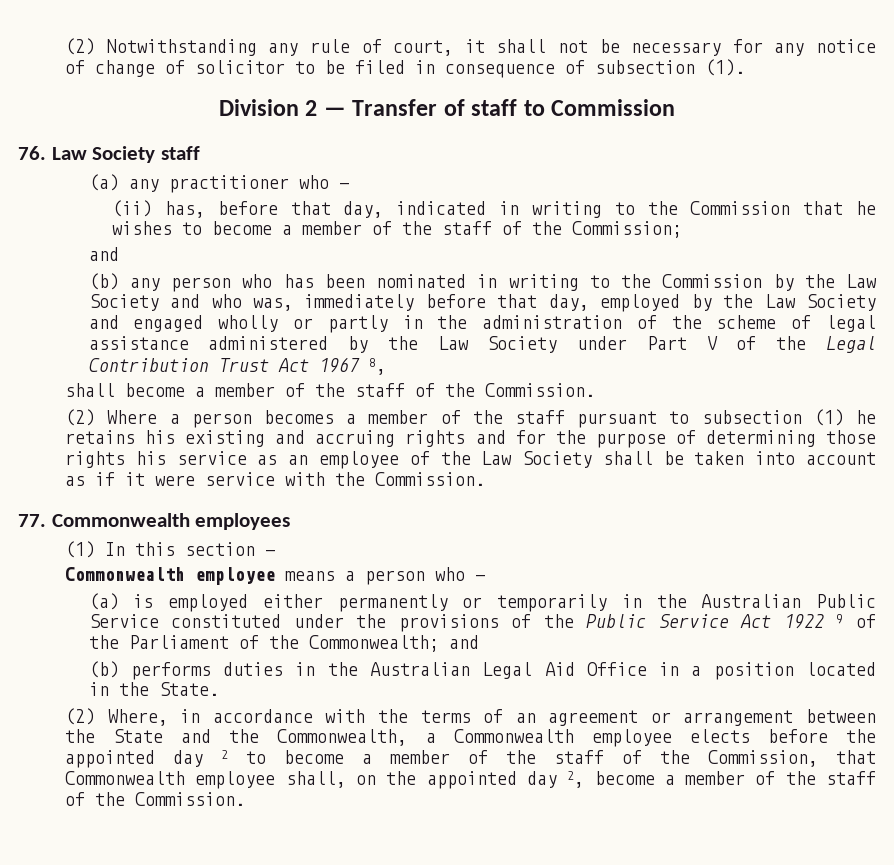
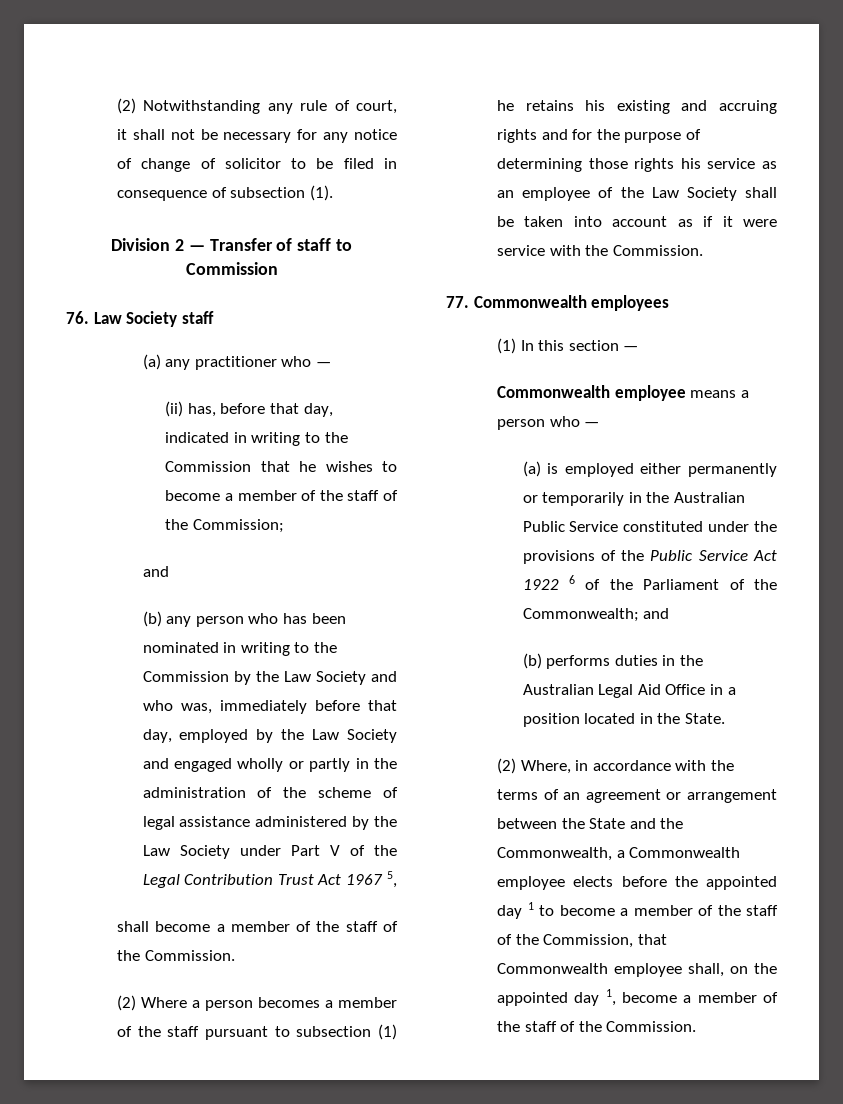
- (b) any person who has been nominated in writing to the Commission by the Law Society and who was, immediately before that day, employed by the Law Society and engaged wholly or partly in the administration of the scheme of legal assistance administered by the Law Society under Part V of the Legal Contribution Trust Act 1967 8,
+ (b) any person who has been nominated in writing to the Commission by the Law Society and who was, immediately before that day, employed by the Law Society and engaged wholly or partly in the administration of the scheme of legal assistance administered by the Law Society under Part V of the Legal Contribution Trust Act 1967 5,
- (a) is employed either permanently or temporarily in the Australian Public Service constituted under the provisions of the Public Service Act 1922 9 of the Parliament of the Commonwealth; and
+ (a) is employed either permanently or temporarily in the Australian Public Service constituted under the provisions of the Public Service Act 1922 6 of the Parliament of the Commonwealth; and
- (2) Where, in accordance with the terms of an agreement or arrangement between the State and the Commonwealth, a Commonwealth employee elects before the appointed day 2 to become a member of the staff of the Commission, that Commonwealth employee shall, on the appointed day 2, become a member of the staff of the Commission.
+ (2) Where, in accordance with the terms of an agreement or arrangement between the State and the Commonwealth, a Commonwealth employee elects before the appointed day 1 to become a member of the staff of the Commission, that Commonwealth employee shall, on the appointed day 1, become a member of the staff of the Commission.

